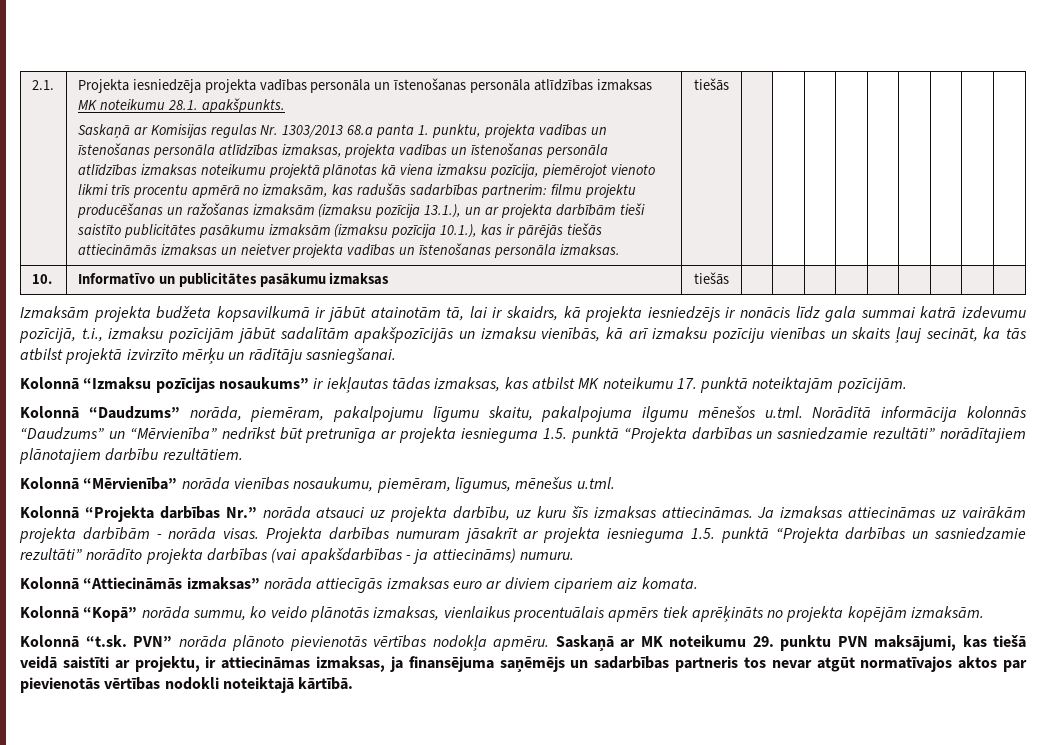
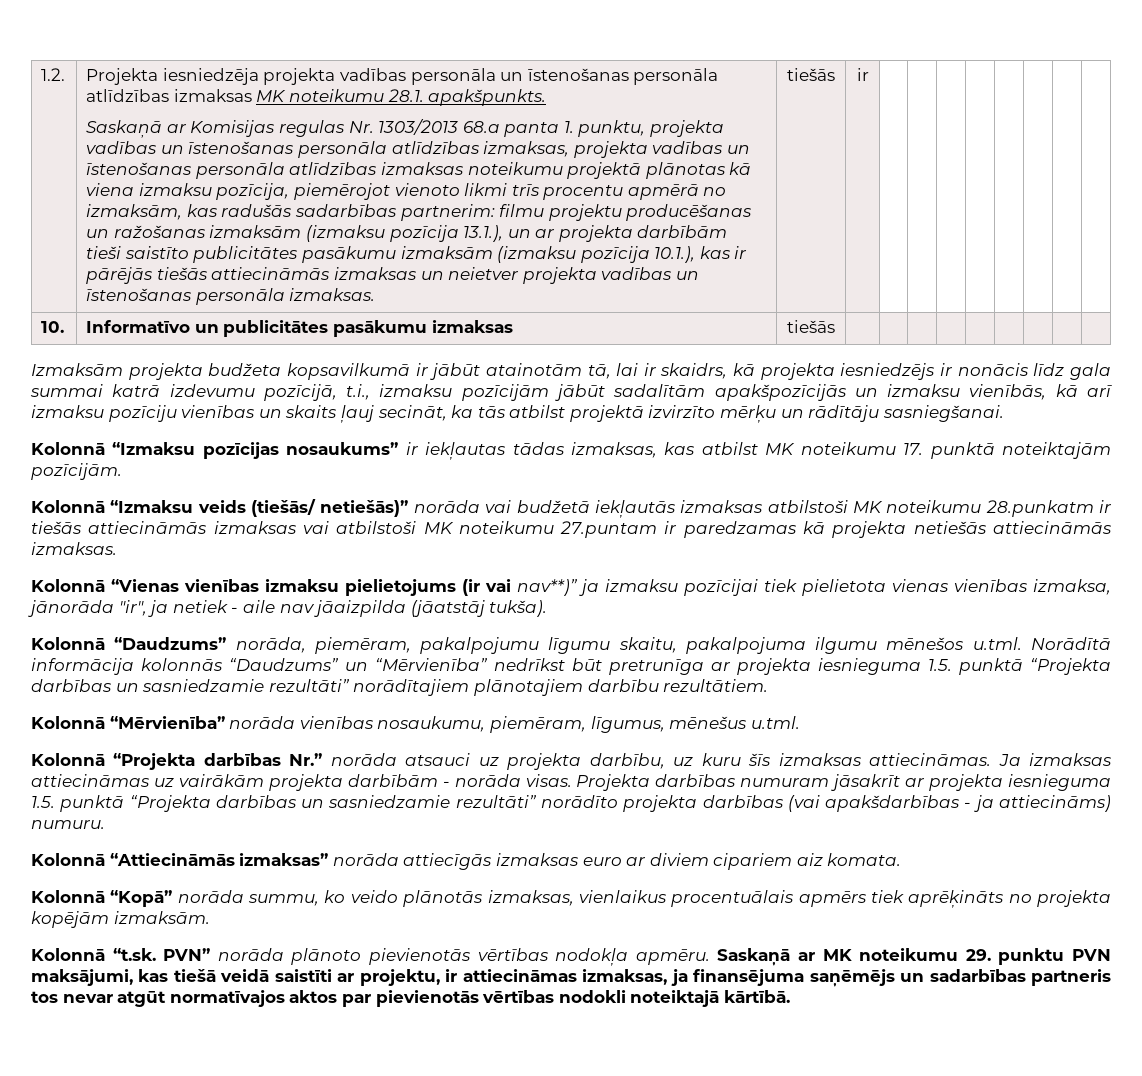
- 2.1.
+ 1.2.
- filmu projektu producēšanas un ražošanas izmaksām (izmaksu pozīcija 13.1.), un ar projekta darbībām tieši saistīto publicitātes pasākumu izmaksām (izmaksu pozīcija 10.1.), kas ir pārējās tiešās attiecināmās izmaksas un neietver projekta vadības un īstenošanas personāla izmaksas. | tiešās
+ filmu projektu producēšanas un ražošanas izmaksām (izmaksu pozīcija 13.1.), un ar projekta darbībām tieši saistīto publicitātes pasākumu izmaksām (izmaksu pozīcija 10.1.), kas ir pārējās tiešās attiecināmās izmaksas un neietver projekta vadības un īstenošanas personāla izmaksas. | tiešās | ir
+ Kolonnā “Izmaksu veids (tiešās/ netiešās)” norāda vai budžetā iekļautās izmaksas atbilstoši MK noteikumu 28.punkatm ir tiešās attiecināmās izmaksas vai atbilstoši MK noteikumu 27.puntam ir paredzamas kā projekta netiešās attiecināmās izmaksas.
+ Kolonnā “Vienas vienības izmaksu pielietojums (ir vai nav**)” ja izmaksu pozīcijai tiek pielietota vienas vienības izmaksa, jānorāda "ir", ja netiek - aile nav jāaizpilda (jāatstāj tukša).

